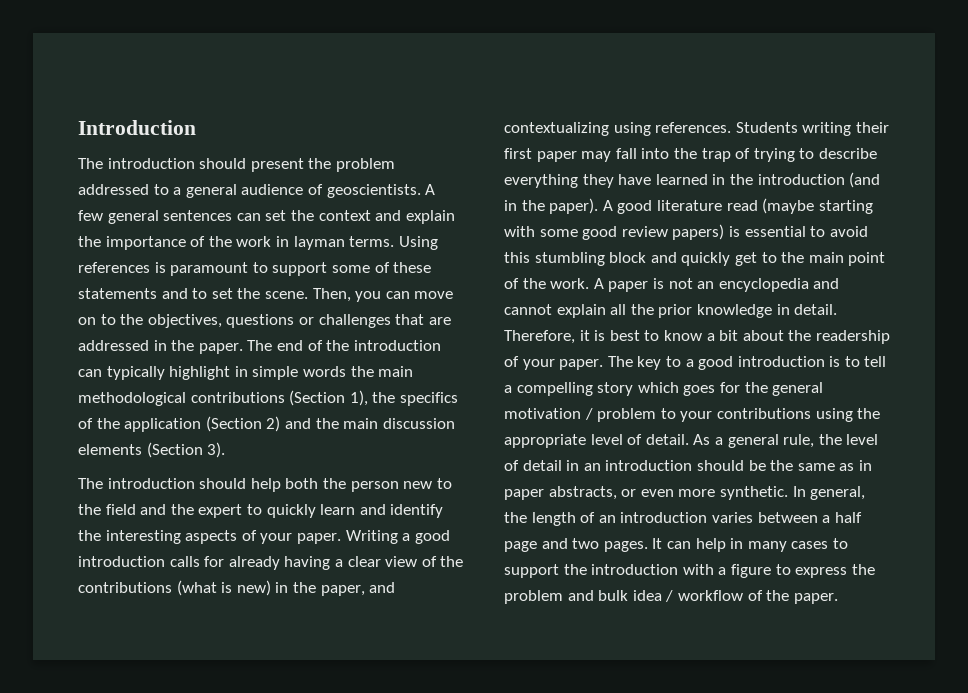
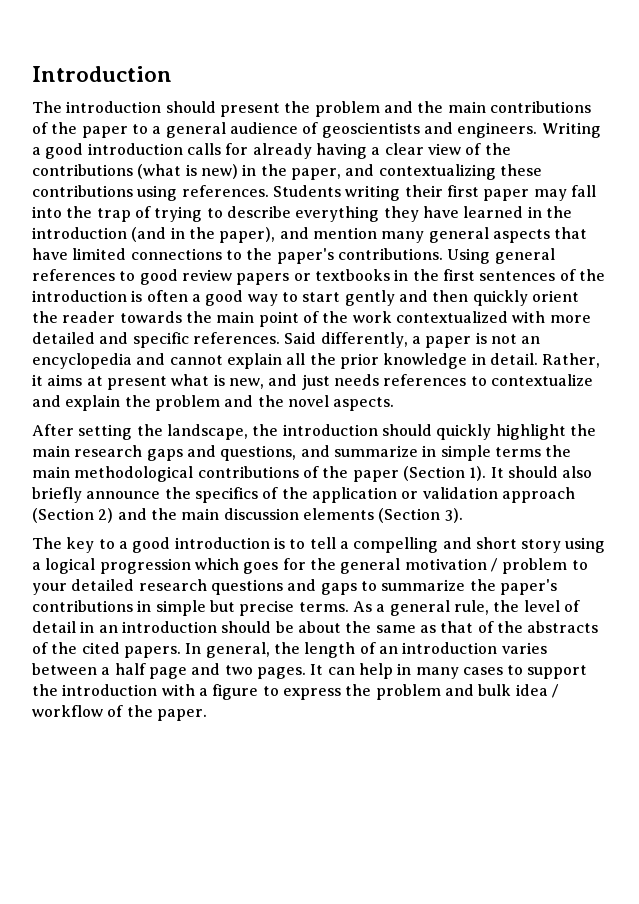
- The introduction should present the problem addressed to a general audience of geoscientists. A few general sentences can set the context and explain the importance of the work in layman terms. Using references is paramount to support some of these statements and to set the scene. Then, you can move on to the objectives, questions or challenges that are addressed in the paper. The end of the introduction can typically highlight in simple words the main methodological contributions (Section 1), the specifics of the application (Section 2) and the main discussion elements (Section 3).
- The introduction should help both the person new to the field and the expert to quickly learn and identify the interesting aspects of your paper.
+ The introduction should present the problem and the main contributions of the paper to a general audience of geoscientists and engineers.
- Writing a good introduction calls for already having a clear view of the contributions (what is new) in the paper, and contextualizing using references.
+ Writing a good introduction calls for already having a clear view of the contributions (what is new) in the paper, and contextualizing these contributions using references.
- Students writing their first paper may fall into the trap of trying to describe everything they have learned in the introduction (and in the paper). A good literature read (maybe starting with some good review papers) is essential to avoid this stumbling block and quickly get to the main point of the work. A paper is not an encyclopedia and cannot explain all the prior knowledge in detail.
+ Students writing their first paper may fall into the trap of trying to describe everything they have learned in the introduction (and in the paper), and mention many general aspects that have limited connections to the paper's contributions. Using general references to good review papers or textbooks in the first sentences of the introduction is often a good way to start gently and then quickly orient the reader towards the main point of the work contextualized with more detailed and specific references. Said differently, a paper is not an encyclopedia and cannot explain all the prior knowledge in detail.
- Therefore, it is best to know a bit about the readership of your paper. The key to a good introduction is to tell a compelling story which goes for the general motivation / problem to your contributions using the appropriate level of detail.
+ Rather, it aims at present what is new, and just needs references to contextualize and explain the problem and the novel aspects.
+ After setting the landscape, the introduction should quickly highlight the main research gaps and questions, and summarize in simple terms the main methodological contributions of the paper (Section 1). It should also briefly announce the specifics of the application or validation approach (Section 2) and the main discussion elements (Section 3).
+ The key to a good introduction is to tell a compelling and short story using a logical progression which goes for the general motivation / problem to your detailed research questions and gaps to summarize the paper's contributions in simple but precise terms.
- As a general rule, the level of detail in an introduction should be the same as in paper abstracts, or even more synthetic.
+ As a general rule, the level of detail in an introduction should be about the same as that of the abstracts of the cited papers.

